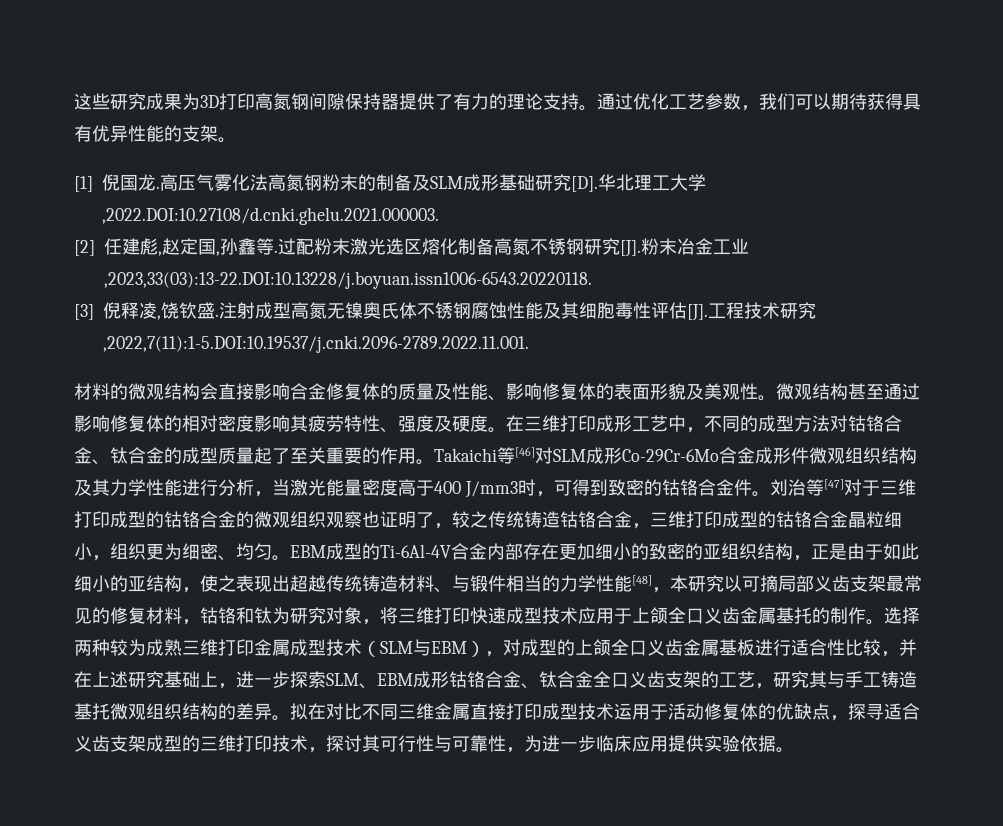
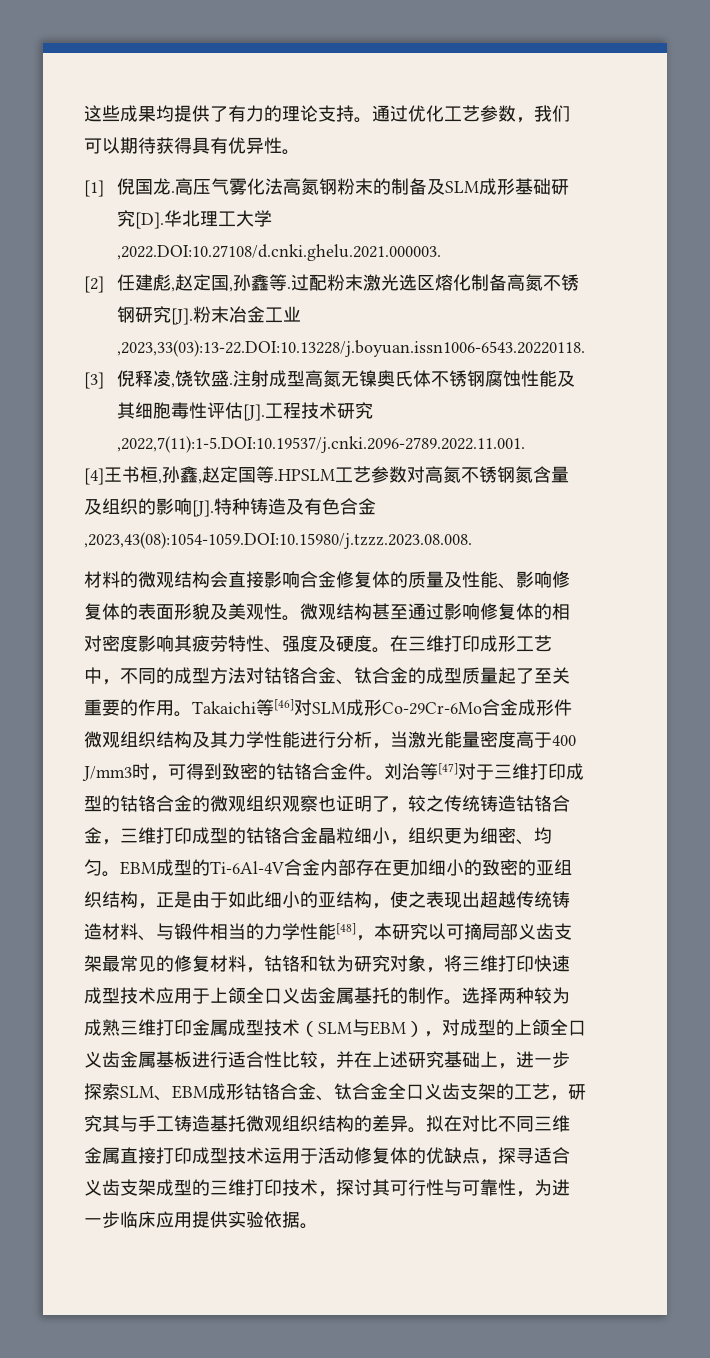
- 这些研究成果为3D打印高氮钢间隙保持器提供了有力的理论支持。
+ 这些成果均提供了有力的理论支持。
- 通过优化工艺参数，我们可以期待获得具有优异性能的支架。
+ 通过优化工艺参数，我们可以期待获得具有优异性。
+ [4]王书桓,孙鑫,赵定国等.HPSLM工艺参数对高氮不锈钢氮含量及组织的影响[J].特种铸造及有色合金,2023,43(08):1054-1059.DOI:10.15980/j.tzzz.2023.08.008.

